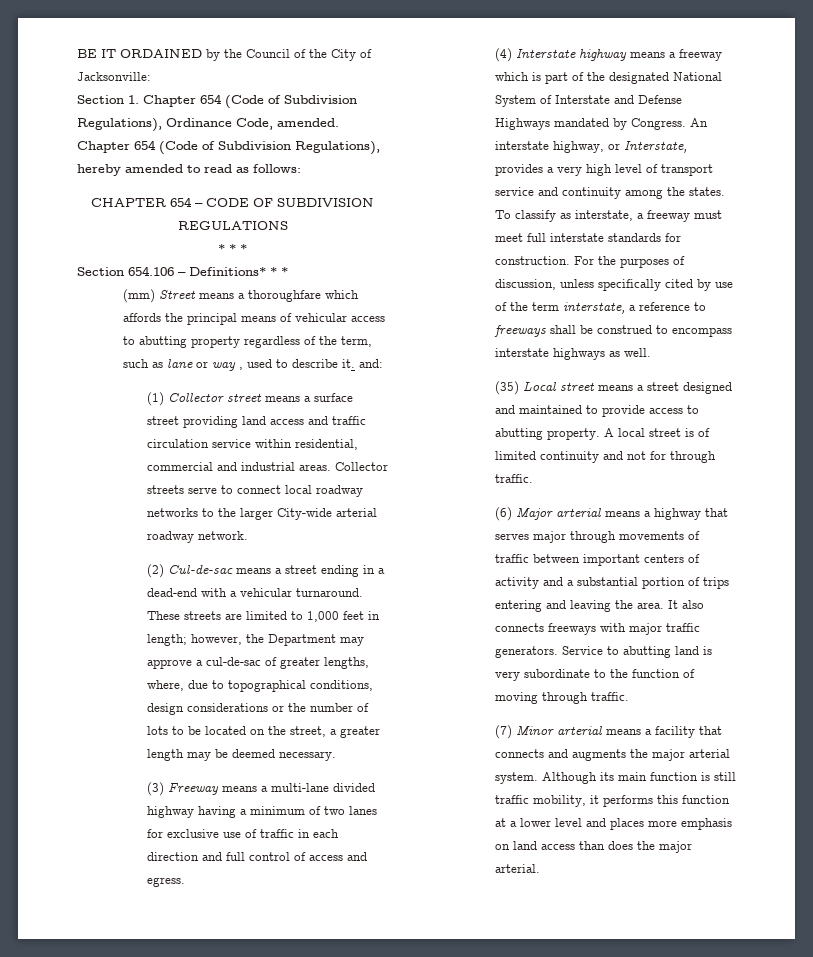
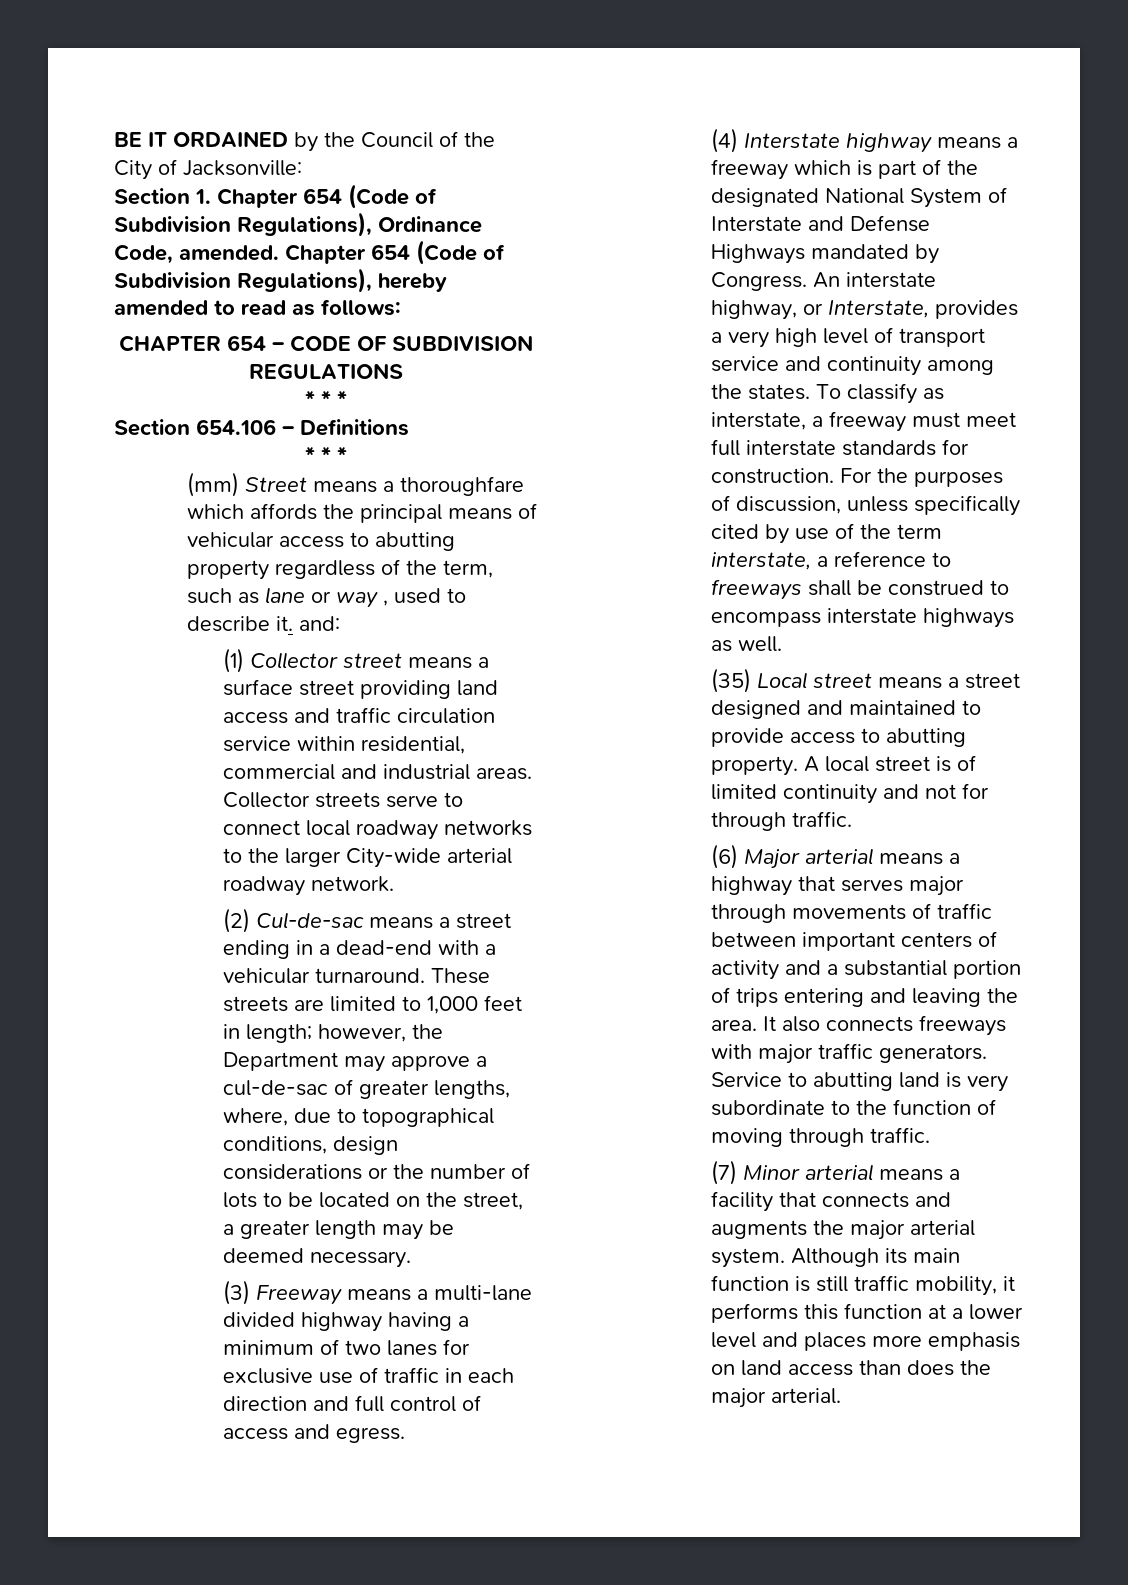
- Section 654.106 – Definitions* * *
+ Section 654.106 – Definitions
+ * * *

